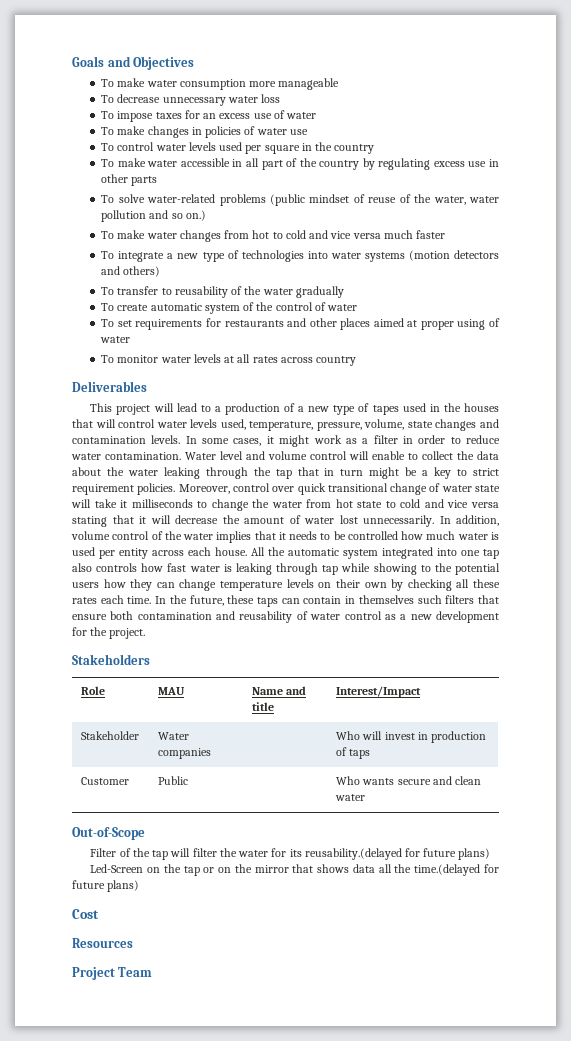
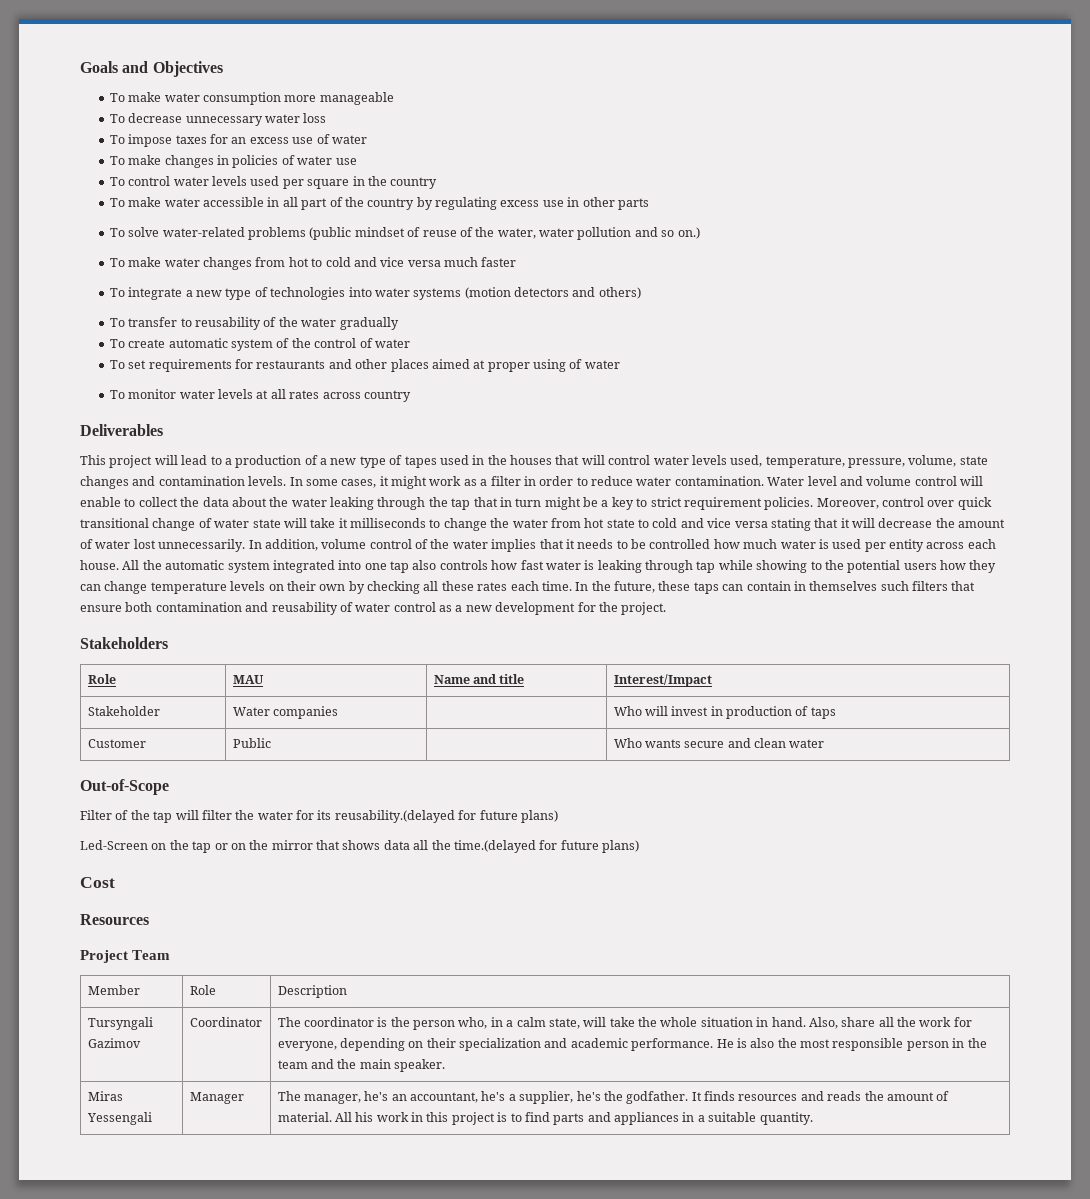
+ Member | Role | Description
+ Tursyngali Gazimov | Coordinator | The coordinator is the person who, in a calm state, will take the whole situation in hand. Also, share all the work for everyone, depending on their specialization and academic performance. He is also the most responsible person in the team and the main speaker.
+ Miras Yessengali | Manager | The manager, he's an accountant, he's a supplier, he's the godfather. It finds resources and reads the amount of material. All his work in this project is to find parts and appliances in a suitable quantity.

